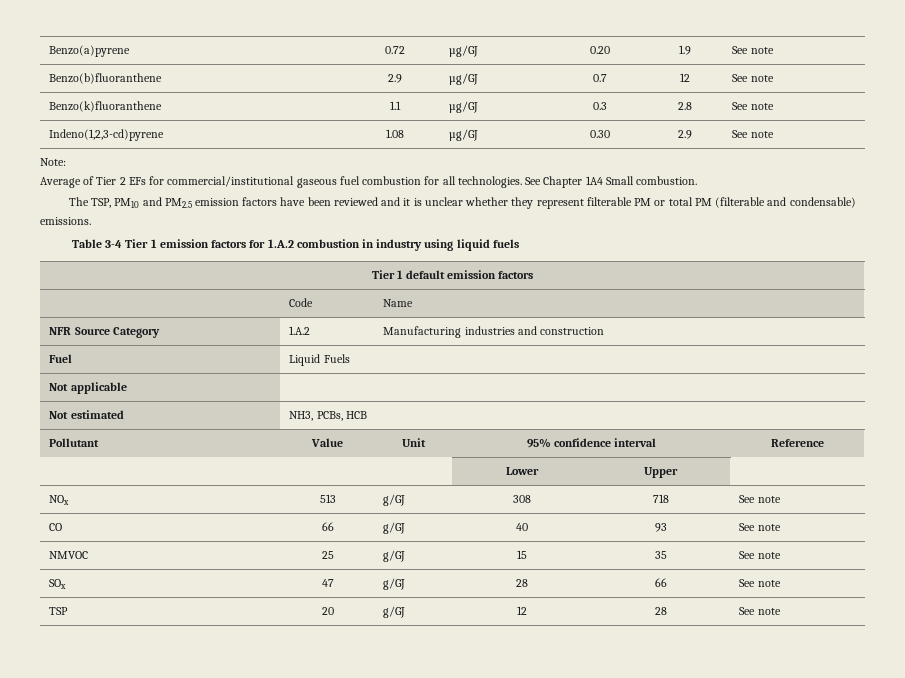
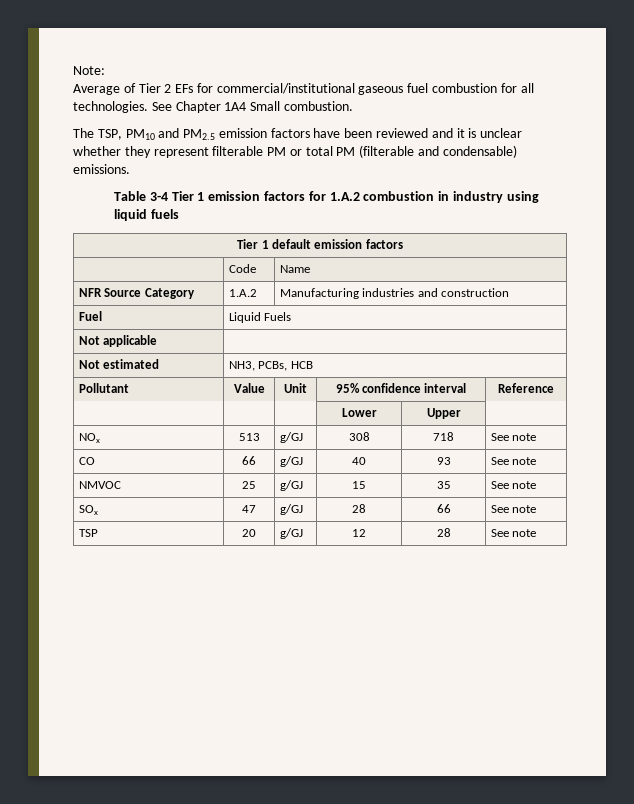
- Benzo(a)pyrene | 0.72 | µg/GJ | 0.20 | 1.9 | See note
- Benzo(b)fluoranthene | 2.9 | µg/GJ | 0.7 | 12 | See note
- Benzo(k)fluoranthene | 1.1 | µg/GJ | 0.3 | 2.8 | See note
- Indeno(1,2,3-cd)pyrene | 1.08 | µg/GJ | 0.30 | 2.9 | See note

